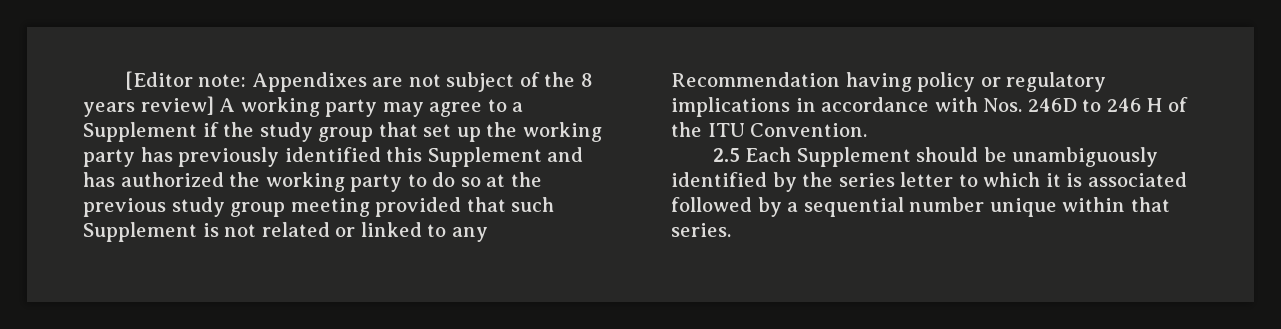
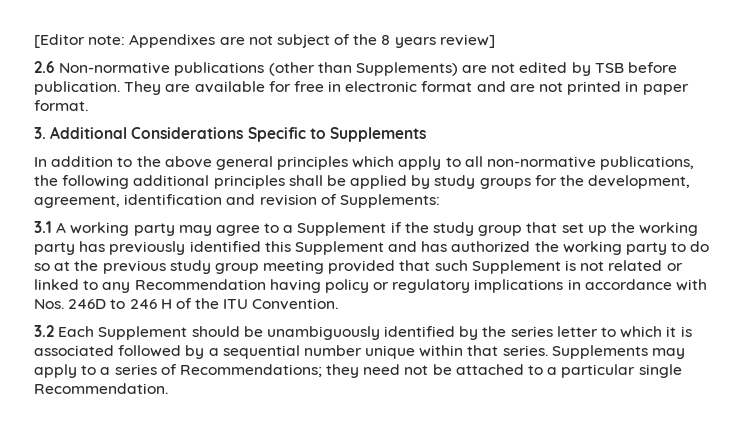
- Appendixes are not subject of the 8 years review] A working party may agree to a Supplement if the study group that set up the working party has previously identified this Supplement and has authorized the working party to do so at the previous study group meeting provided that such Supplement is not related or linked to any Recommendation having policy or regulatory implications in accordance with Nos. 246D to 246 H of the ITU Convention.
+ Appendixes are not subject of the 8 years review]
+ 2.6 Non-normative publications (other than Supplements) are not edited by TSB before publication. They are available for free in electronic format and are not printed in paper format.
+ 3. Additional Considerations Specific to Supplements
+ In addition to the above general principles which apply to all non-normative publications, the following additional principles shall be applied by study groups for the development, agreement, identification and revision of Supplements:
+ 3.1 A working party may agree to a Supplement if the study group that set up the working party has previously identified this Supplement and has authorized the working party to do so at the previous study group meeting provided that such Supplement is not related or linked to any Recommendation having policy or regulatory implications in accordance with Nos. 246D to 246 H of the ITU Convention.
- 2.5 Each Supplement should be unambiguously identified by the series letter to which it is associated followed by a sequential number unique within that series.
+ 3.2 Each Supplement should be unambiguously identified by the series letter to which it is associated followed by a sequential number unique within that series.
+ Supplements may apply to a series of Recommendations; they need not be attached to a particular single Recommendation.

